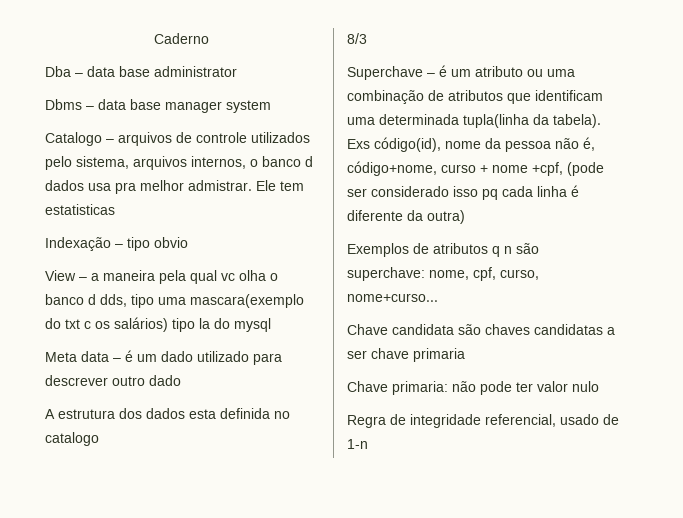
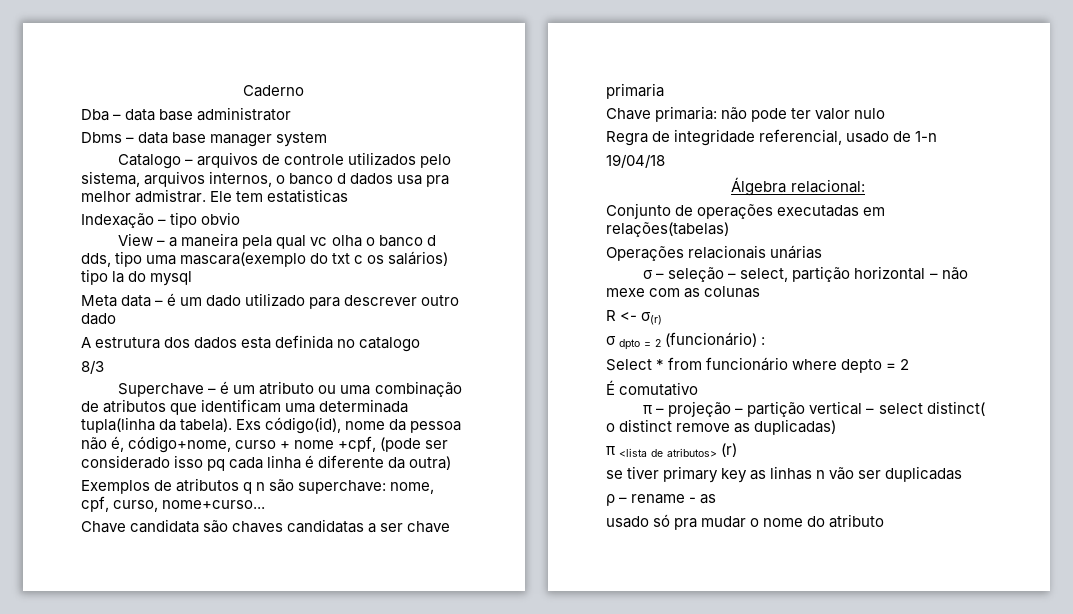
+ 19/04/18
+ Álgebra relacional:
+ Conjunto de operações executadas em relações(tabelas)
+ Operações relacionais unárias
+ σ – seleção – select, partição horizontal – não mexe com as colunas
+ R <- σ(r)
+ σ dpto = 2 (funcionário) :
+ Select * from funcionário where depto = 2
+ É comutativo
+ π – projeção – partição vertical – select distinct( o distinct remove as duplicadas)
+ π <lista de atributos> (r)
+ se tiver primary key as linhas n vão ser duplicadas
+ ρ – rename - as
+ usado só pra mudar o nome do atributo

